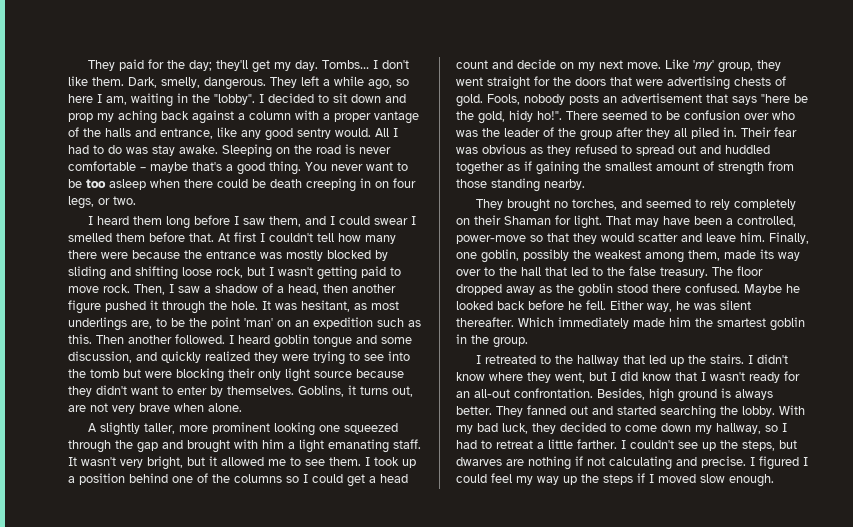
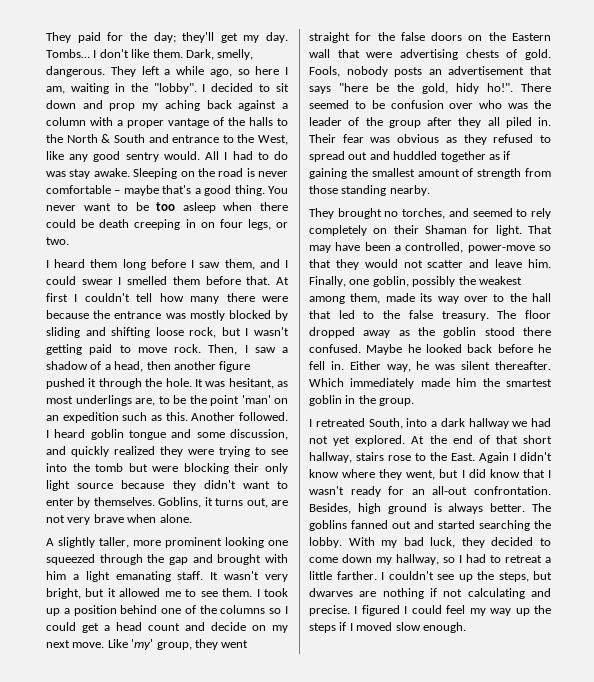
- I decided to sit down and prop my aching back against a column with a proper vantage of the halls and entrance, like any good sentry would.
+ I decided to sit down and prop my aching back against a column with a proper vantage of the halls to the North & South and entrance to the West, like any good sentry would.
- Then another followed.
+ Another followed.
- Like 'my' group, they went straight for the doors that were advertising chests of gold.
+ Like 'my' group, they went straight for the false doors on the Eastern wall that were advertising chests of gold.
- That may have been a controlled, power-move so that they would scatter and leave him.
+ That may have been a controlled, power-move so that they would not scatter and leave him.
- Maybe he looked back before he fell.
+ Maybe he looked back before he fell in.
- I retreated to the hallway that led up the stairs. I didn't know where they went, but I did know that I wasn't ready for an all-out confrontation.
+ I retreated South, into a dark hallway we had not yet explored. At the end of that short hallway, stairs rose to the East. Again I didn't know where they went, but I did know that I wasn't ready for an all-out confrontation.
- They fanned out and started searching the lobby.
+ The goblins fanned out and started searching the lobby.

